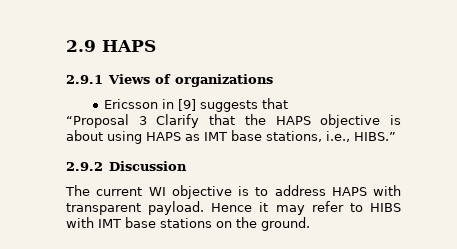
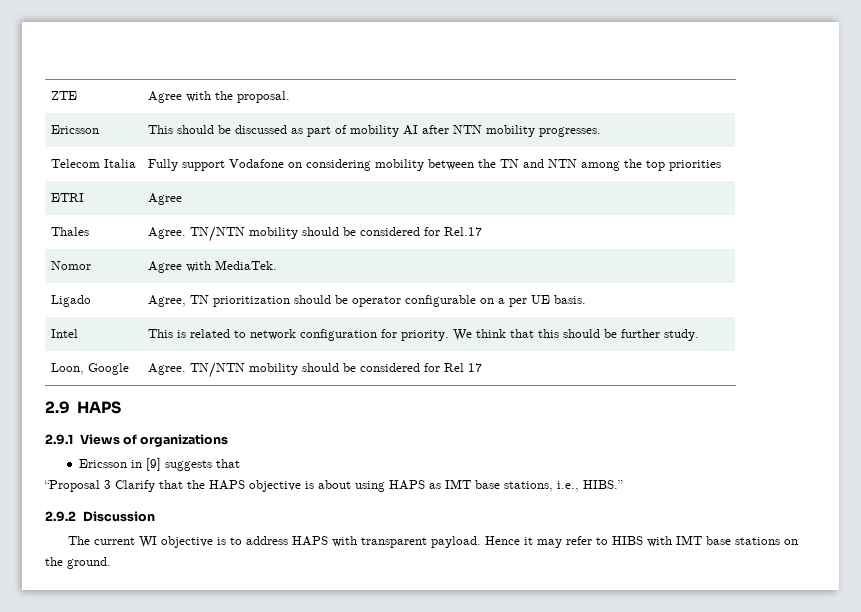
+ ZTE | Agree with the proposal.
+ Ericsson | This should be discussed as part of mobility AI after NTN mobility progresses.
+ Telecom Italia | Fully support Vodafone on considering mobility between the TN and NTN among the top priorities
+ ETRI | Agree
+ Thales | Agree. TN/NTN mobility should be considered for Rel.17
+ Nomor | Agree with MediaTek.
+ Ligado | Agree, TN prioritization should be operator configurable on a per UE basis.
+ Intel | This is related to network configuration for priority. We think that this should be further study.
+ Loon, Google | Agree. TN/NTN mobility should be considered for Rel 17

